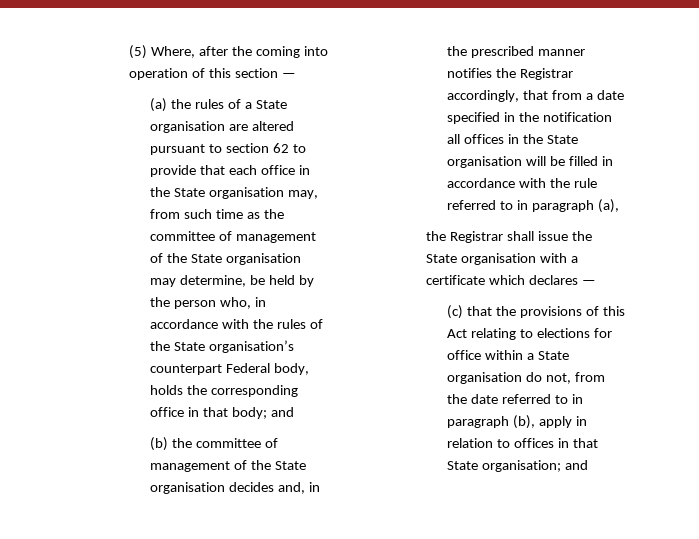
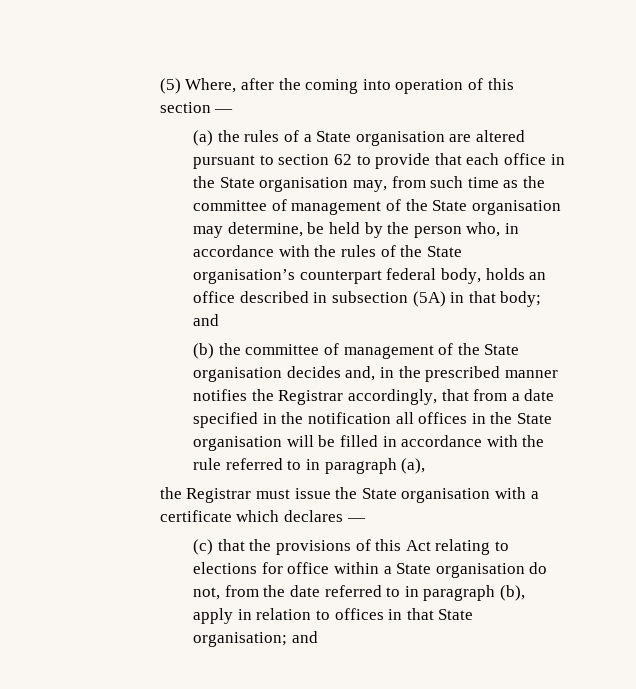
- (a) the rules of a State organisation are altered pursuant to section 62 to provide that each office in the State organisation may, from such time as the committee of management of the State organisation may determine, be held by the person who, in accordance with the rules of the State organisation’s counterpart Federal body, holds the corresponding office in that body; and
+ (a) the rules of a State organisation are altered pursuant to section 62 to provide that each office in the State organisation may, from such time as the committee of management of the State organisation may determine, be held by the person who, in accordance with the rules of the State organisation’s counterpart federal body, holds an office described in subsection (5A) in that body; and
- the Registrar shall issue the State organisation with a certificate which declares —
+ the Registrar must issue the State organisation with a certificate which declares —

